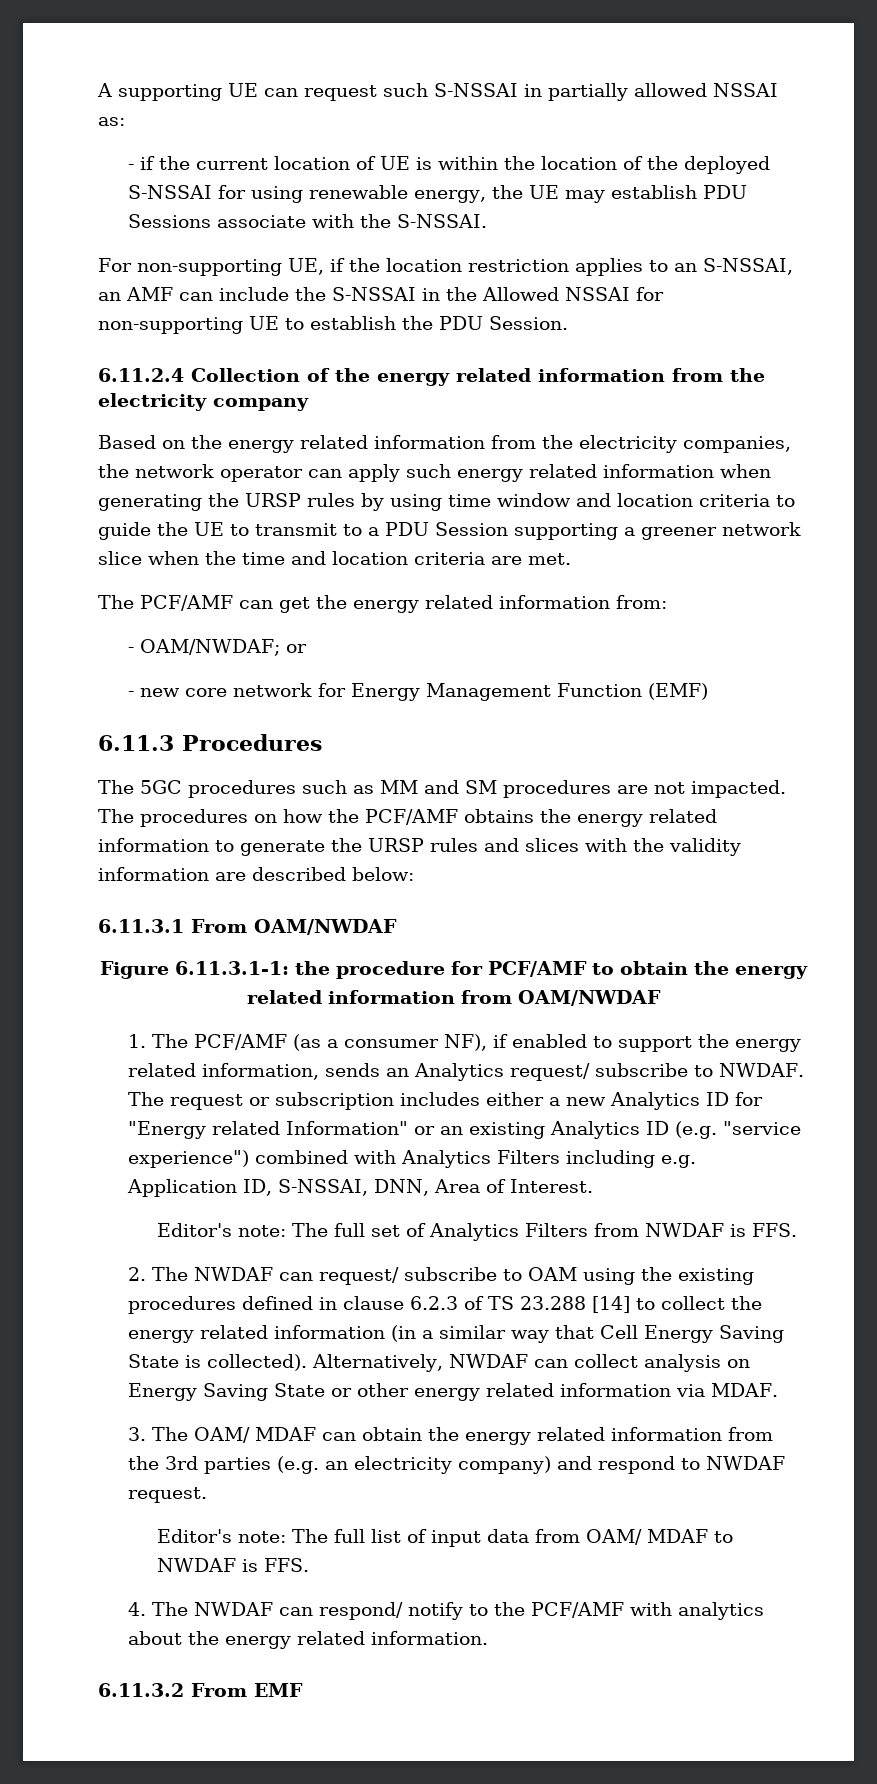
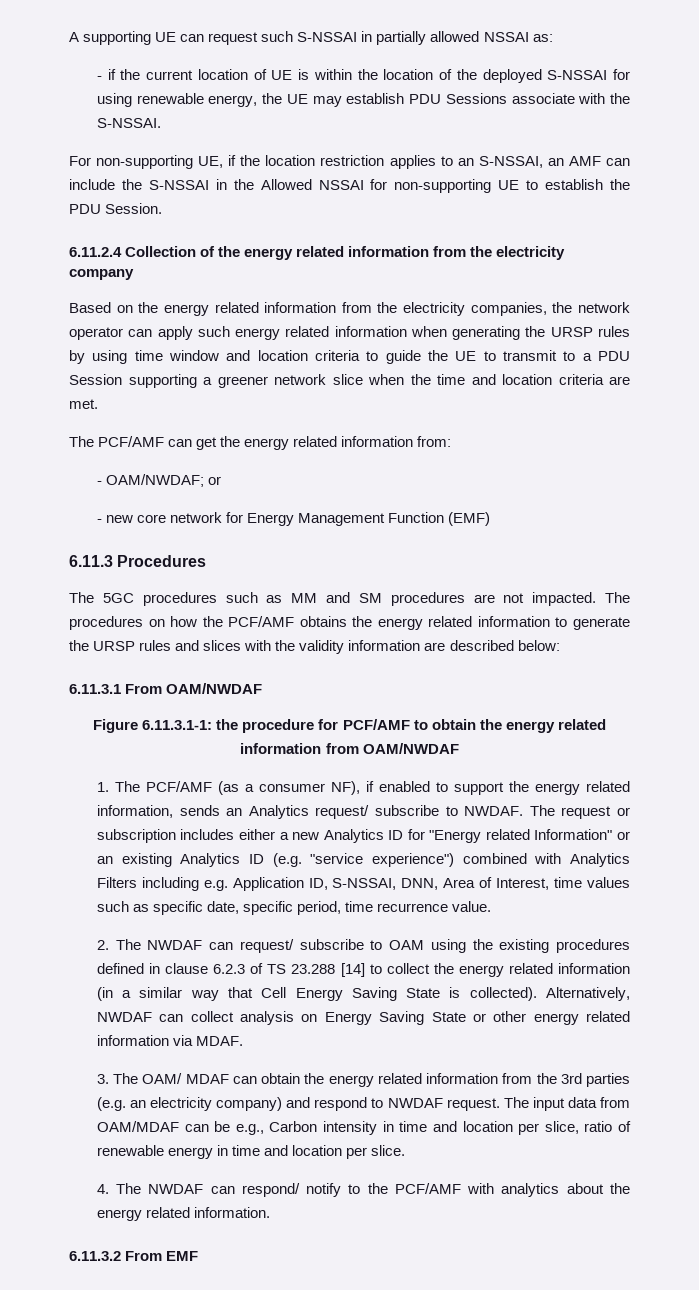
- The request or subscription includes either a new Analytics ID for "Energy related Information" or an existing Analytics ID (e.g. "service experience") combined with Analytics Filters including e.g. Application ID, S-NSSAI, DNN, Area of Interest.
- Editor's note: The full set of Analytics Filters from NWDAF is FFS.
+ The request or subscription includes either a new Analytics ID for "Energy related Information" or an existing Analytics ID (e.g. "service experience") combined with Analytics Filters including e.g. Application ID, S-NSSAI, DNN, Area of Interest, time values such as specific date, specific period, time recurrence value.
- 3. The OAM/ MDAF can obtain the energy related information from the 3rd parties (e.g. an electricity company) and respond to NWDAF request.
- Editor's note: The full list of input data from OAM/ MDAF to NWDAF is FFS.
+ 3. The OAM/ MDAF can obtain the energy related information from the 3rd parties (e.g. an electricity company) and respond to NWDAF request. The input data from OAM/MDAF can be e.g., Carbon intensity in time and location per slice, ratio of renewable energy in time and location per slice.

